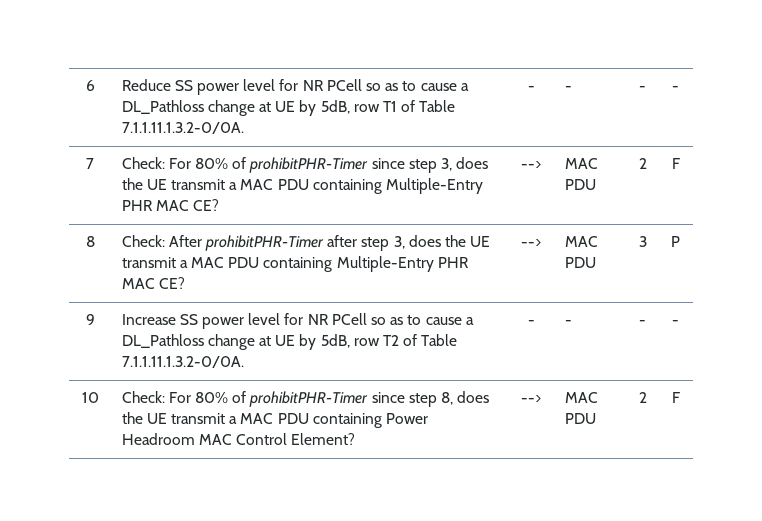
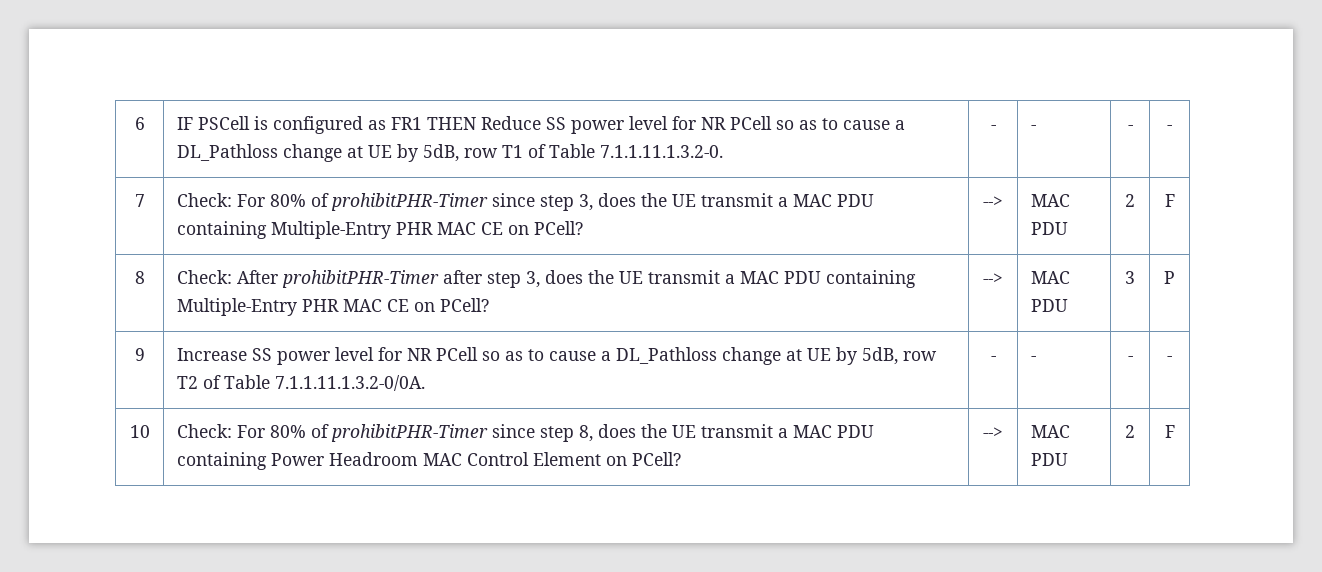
- 6 | Reduce SS power level for NR PCell so as to cause a DL_Pathloss change at UE by 5dB, row T1 of Table 7.1.1.11.1.3.2-0/0A. | - | - | - | -
+ 6 | IF PSCell is configured as FR1 THEN Reduce SS power level for NR PCell so as to cause a DL_Pathloss change at UE by 5dB, row T1 of Table 7.1.1.11.1.3.2-0. | - | - | - | -
- 7 | Check: For 80% of prohibitPHR-Timer since step 3, does the UE transmit a MAC PDU containing Multiple-Entry PHR MAC CE? | --> | MAC PDU | 2 | F
+ 7 | Check: For 80% of prohibitPHR-Timer since step 3, does the UE transmit a MAC PDU containing Multiple-Entry PHR MAC CE on PCell? | --> | MAC PDU | 2 | F
- 8 | Check: After prohibitPHR-Timer after step 3, does the UE transmit a MAC PDU containing Multiple-Entry PHR MAC CE? | --> | MAC PDU | 3 | P
+ 8 | Check: After prohibitPHR-Timer after step 3, does the UE transmit a MAC PDU containing Multiple-Entry PHR MAC CE on PCell? | --> | MAC PDU | 3 | P
- 10 | Check: For 80% of prohibitPHR-Timer since step 8, does the UE transmit a MAC PDU containing Power Headroom MAC Control Element? | --> | MAC PDU | 2 | F
+ 10 | Check: For 80% of prohibitPHR-Timer since step 8, does the UE transmit a MAC PDU containing Power Headroom MAC Control Element on PCell? | --> | MAC PDU | 2 | F

